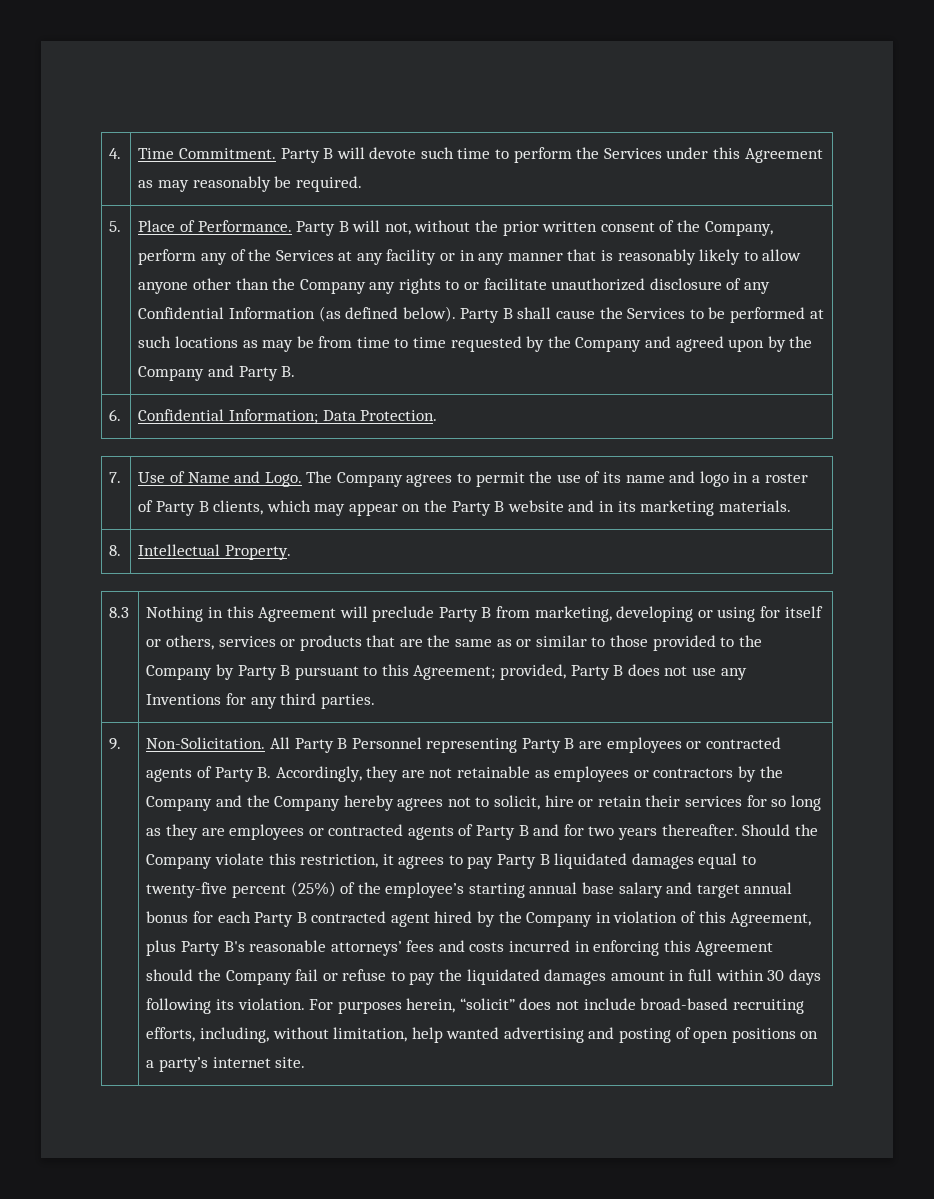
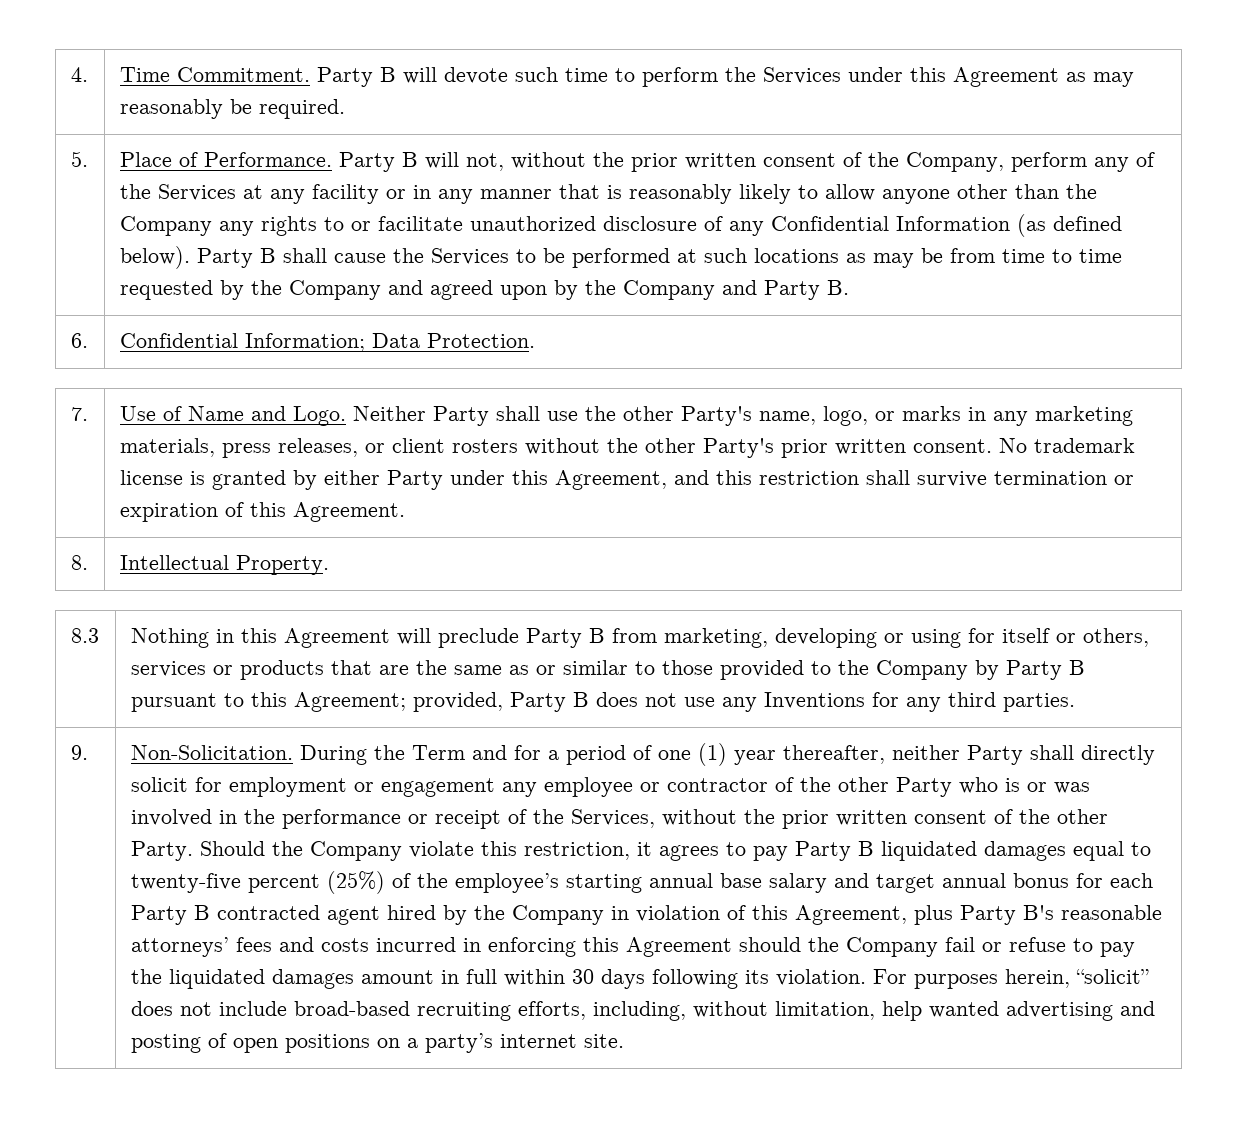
- The Company agrees to permit the use of its name and logo in a roster of Party B clients, which may appear on the Party B website and in its marketing materials.
+ Neither Party shall use the other Party's name, logo, or marks in any marketing materials, press releases, or client rosters without the other Party's prior written consent. No trademark license is granted by either Party under this Agreement, and this restriction shall survive termination or expiration of this Agreement.
- All Party B Personnel representing Party B are employees or contracted agents of Party B. Accordingly, they are not retainable as employees or contractors by the Company and the Company hereby agrees not to solicit, hire or retain their services for so long as they are employees or contracted agents of Party B and for two years thereafter.
+ During the Term and for a period of one (1) year thereafter, neither Party shall directly solicit for employment or engagement any employee or contractor of the other Party who is or was involved in the performance or receipt of the Services, without the prior written consent of the other Party.

